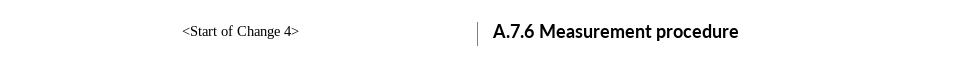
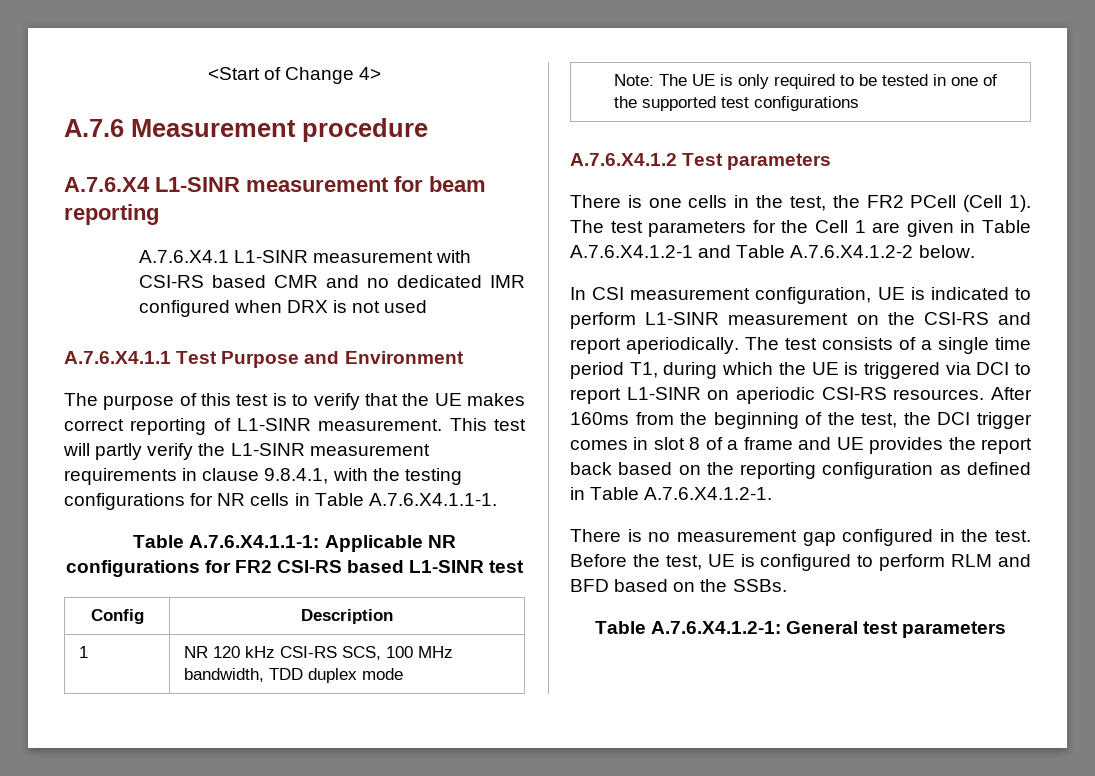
+ A.7.6.X4 L1-SINR measurement for beam reporting
+ A.7.6.X4.1 L1-SINR measurement with CSI-RS based CMR and no dedicated IMR configured when DRX is not used
+ A.7.6.X4.1.1 Test Purpose and Environment
+ The purpose of this test is to verify that the UE makes correct reporting of L1-SINR measurement. This test will partly verify the L1-SINR measurement requirements in clause 9.8.4.1, with the testing configurations for NR cells in Table A.7.6.X4.1.1-1.
+ Table A.7.6.X4.1.1-1: Applicable NR configurations for FR2 CSI-RS based L1-SINR test
+ Config | Description
+ 1 | NR 120 kHz CSI-RS SCS, 100 MHz bandwidth, TDD duplex mode
+ Note: The UE is only required to be tested in one of the supported test configurations
+ A.7.6.X4.1.2 Test parameters
+ There is one cells in the test, the FR2 PCell (Cell 1). The test parameters for the Cell 1 are given in Table A.7.6.X4.1.2-1 and Table A.7.6.X4.1.2-2 below.
+ In CSI measurement configuration, UE is indicated to perform L1-SINR measurement on the CSI-RS and report aperiodically. The test consists of a single time period T1, during which the UE is triggered via DCI to report L1-SINR on aperiodic CSI-RS resources. After 160ms from the beginning of the test, the DCI trigger comes in slot 8 of a frame and UE provides the report back based on the reporting configuration as defined in Table A.7.6.X4.1.2-1.
+ There is no measurement gap configured in the test. Before the test, UE is configured to perform RLM and BFD based on the SSBs.
+ Table A.7.6.X4.1.2-1: General test parameters

